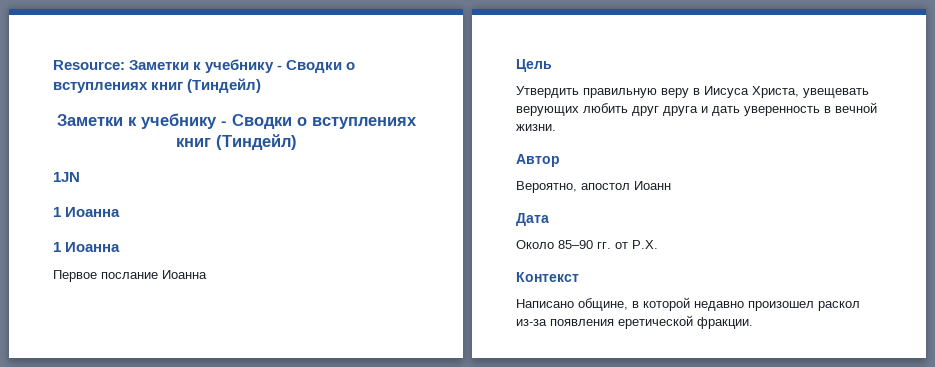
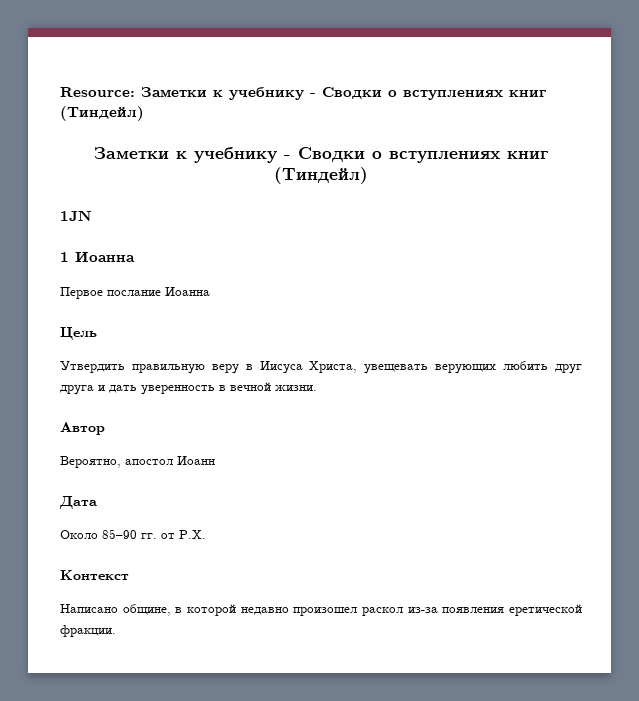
  1JN
- 1 Иоанна

